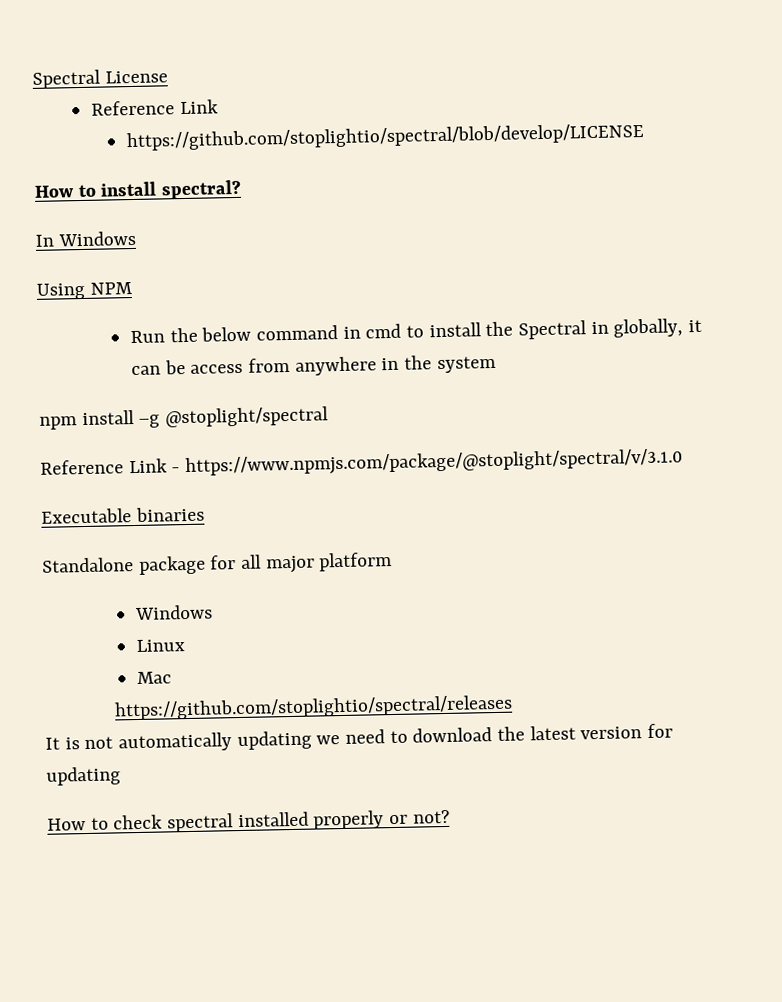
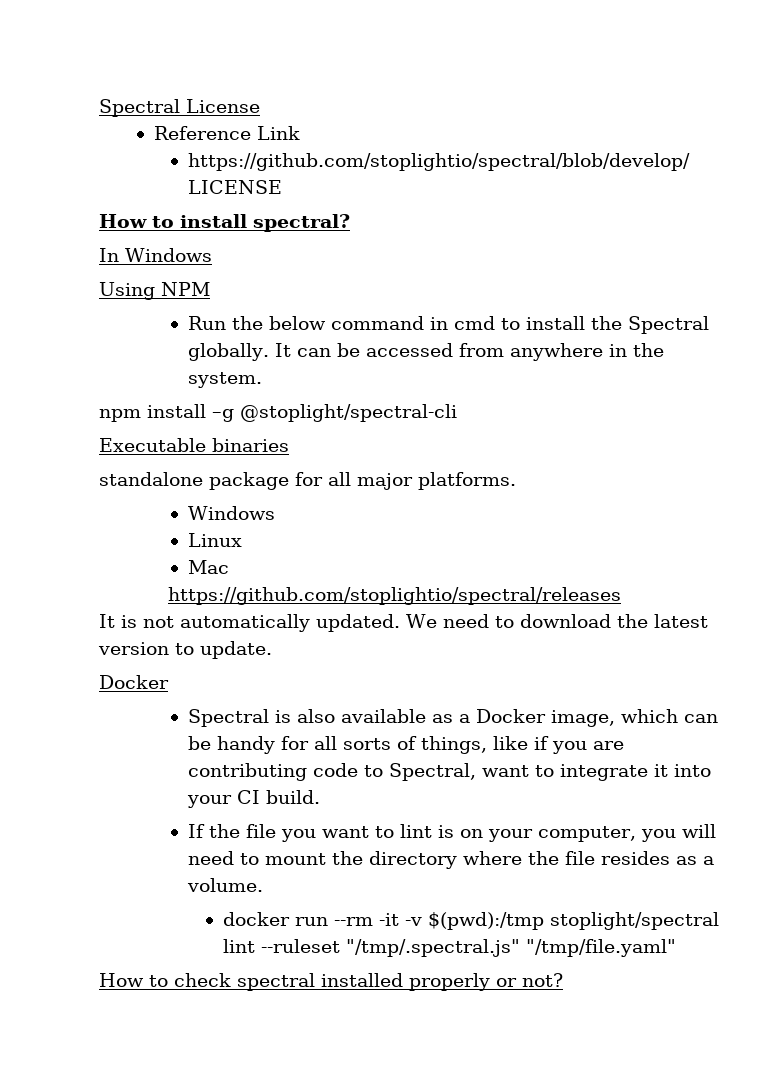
- Run the below command in cmd to install the Spectral in globally, it can be access from anywhere in the system
+ Run the below command in cmd to install the Spectral globally. It can be accessed from anywhere in the system.
- npm install –g @stoplight/spectral
- Reference Link - https://www.npmjs.com/package/@stoplight/spectral/v/3.1.0
+ npm install –g @stoplight/spectral-cli
- Standalone package for all major platform
+ standalone package for all major platforms.
- It is not automatically updating we need to download the latest version for updating
+ It is not automatically updated. We need to download the latest version to update.
+ Docker
+ Spectral is also available as a Docker image, which can be handy for all sorts of things, like if you are contributing code to Spectral, want to integrate it into your CI build.
+ If the file you want to lint is on your computer, you will need to mount the directory where the file resides as a volume.
+ docker run --rm -it -v $(pwd):/tmp stoplight/spectral lint --ruleset "/tmp/.spectral.js" "/tmp/file.yaml"

